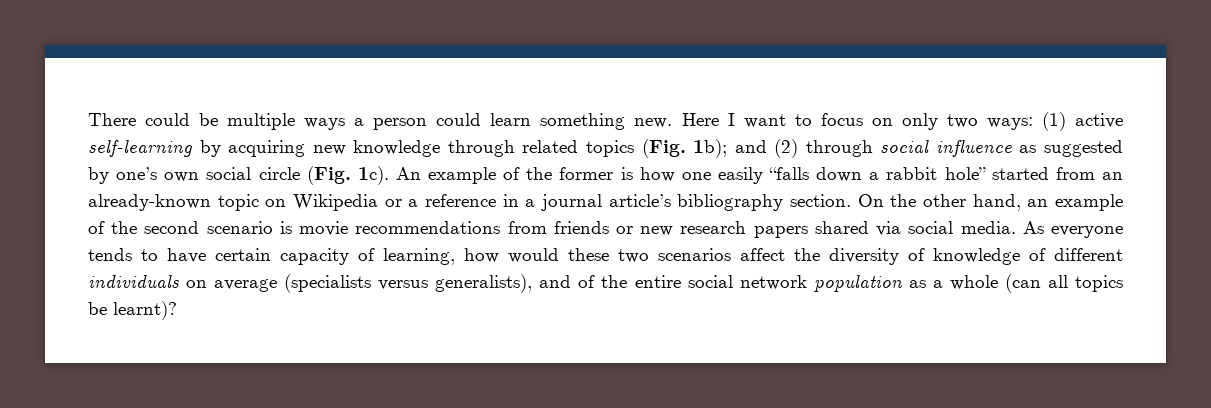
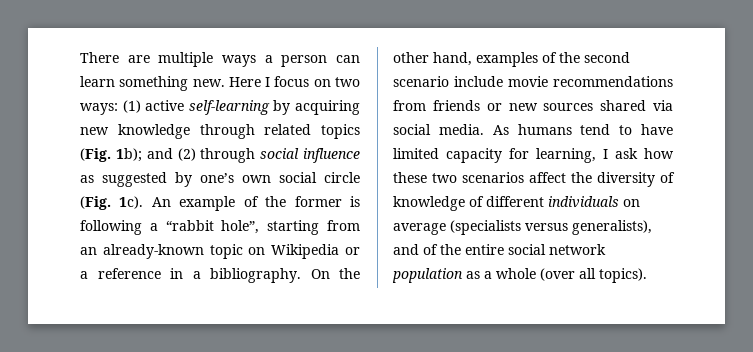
- There could be multiple ways a person could learn something new.
+ There are multiple ways a person can learn something new.
- Here I want to focus on only two ways: (1) active self-learning by acquiring new knowledge through related topics (Fig. 1b); and (2) through social influence as suggested by one’s own social circle (Fig. 1c).
+ Here I focus on two ways: (1) active self-learning by acquiring new knowledge through related topics (Fig. 1b); and (2) through social influence as suggested by one’s own social circle (Fig. 1c).
- An example of the former is how one easily “falls down a rabbit hole” started from an already-known topic on Wikipedia or a reference in a journal article’s bibliography section.
+ An example of the former is following a “rabbit hole”, starting from an already-known topic on Wikipedia or a reference in a bibliography.
- On the other hand, an example of the second scenario is movie recommendations from friends or new research papers shared via social media.
+ On the other hand, examples of the second scenario include movie recommendations from friends or new sources shared via social media.
- As everyone tends to have certain capacity of learning, how would these two scenarios affect the diversity of knowledge of different individuals on average (specialists versus generalists), and of the entire social network population as a whole (can all topics be learnt)?
+ As humans tend to have limited capacity for learning, I ask how these two scenarios affect the diversity of knowledge of different individuals on average (specialists versus generalists), and of the entire social network population as a whole (over all topics).

